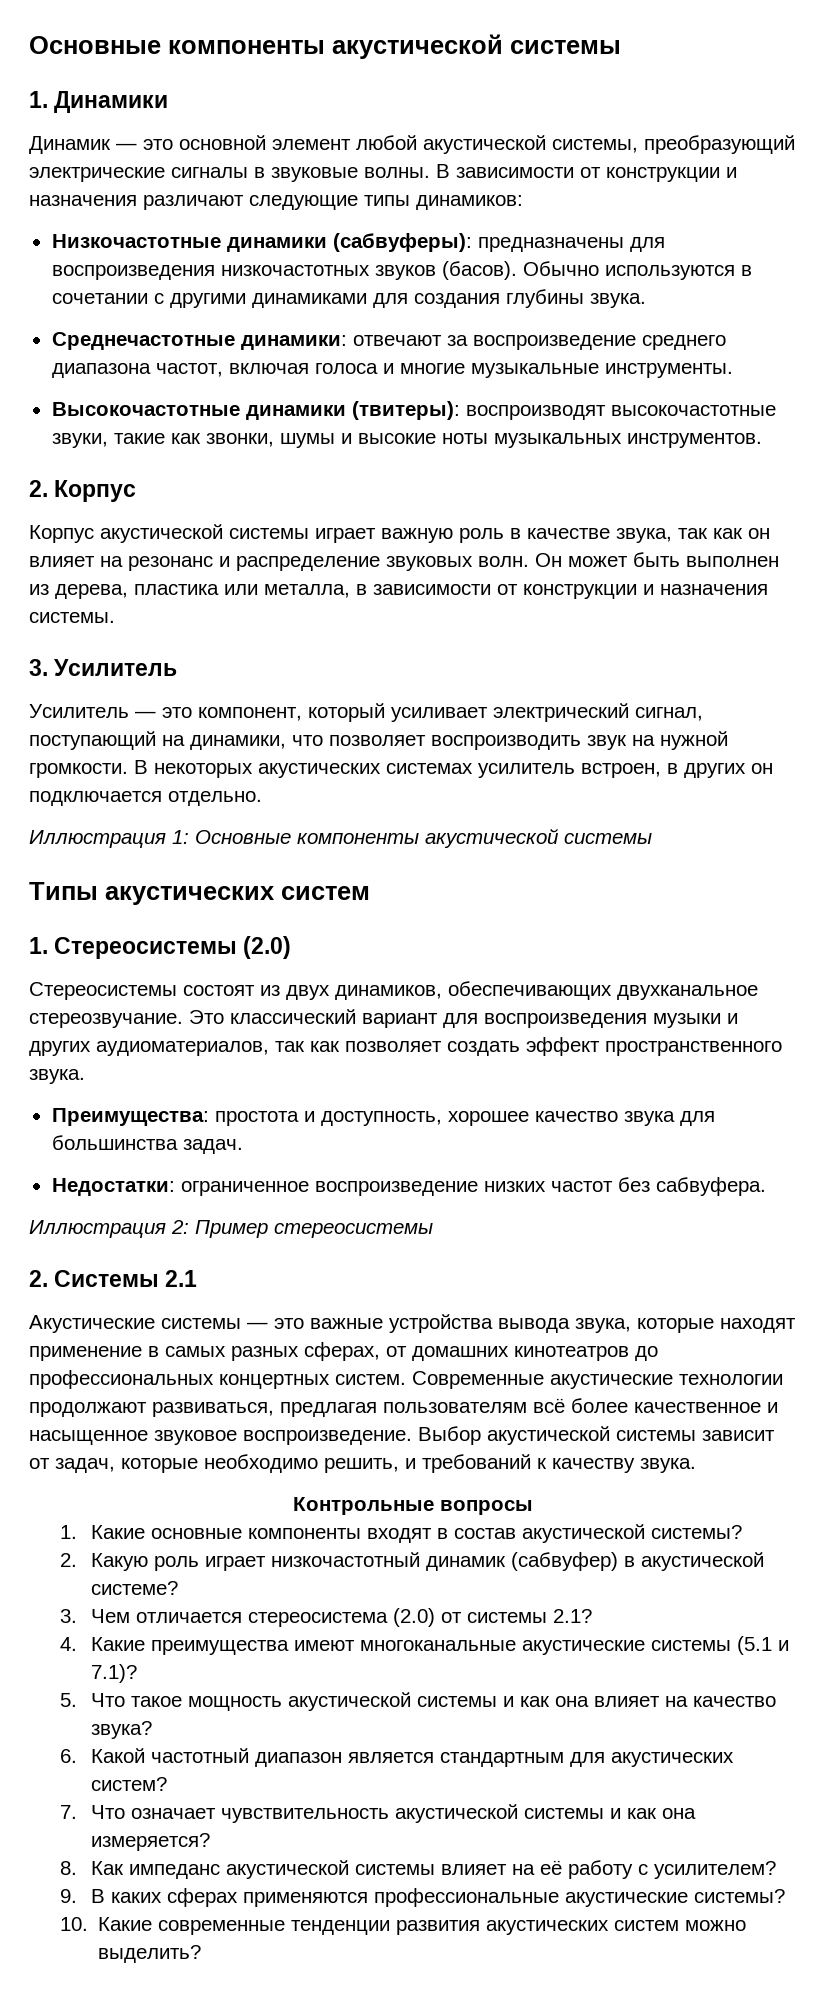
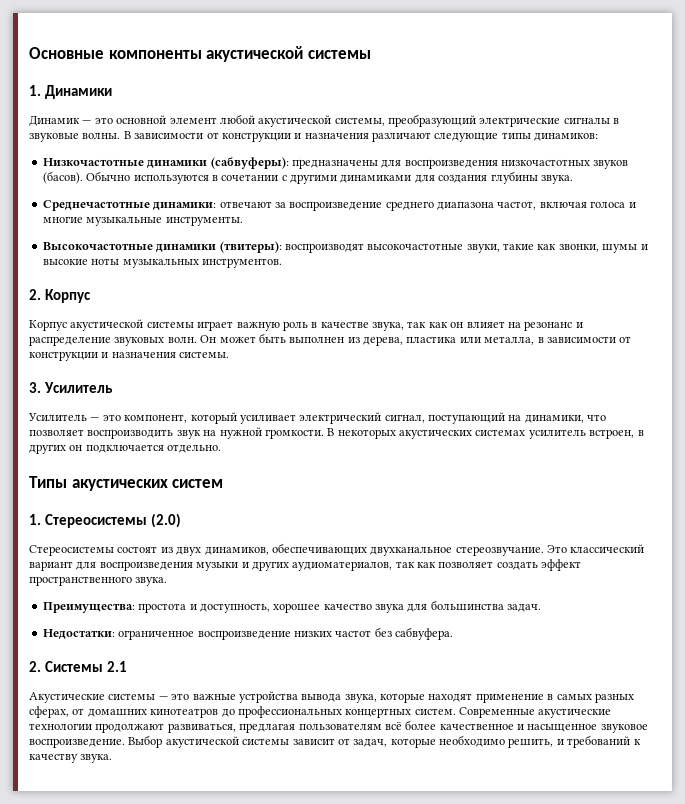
- Иллюстрация 1: Основные компоненты акустической системы
- Иллюстрация 2: Пример стереосистемы
- Контрольные вопросы
- 1. Какие основные компоненты входят в состав акустической системы?
- 2. Какую роль играет низкочастотный динамик (сабвуфер) в акустической системе?
- 3. Чем отличается стереосистема (2.0) от системы 2.1?
- 4. Какие преимущества имеют многоканальные акустические системы (5.1 и 7.1)?
- 5. Что такое мощность акустической системы и как она влияет на качество звука?
- 6. Какой частотный диапазон является стандартным для акустических систем?
- 7. Что означает чувствительность акустической системы и как она измеряется?
- 8. Как импеданс акустической системы влияет на её работу с усилителем?
- 9. В каких сферах применяются профессиональные акустические системы?
- 10. Какие современные тенденции развития акустических систем можно выделить?

